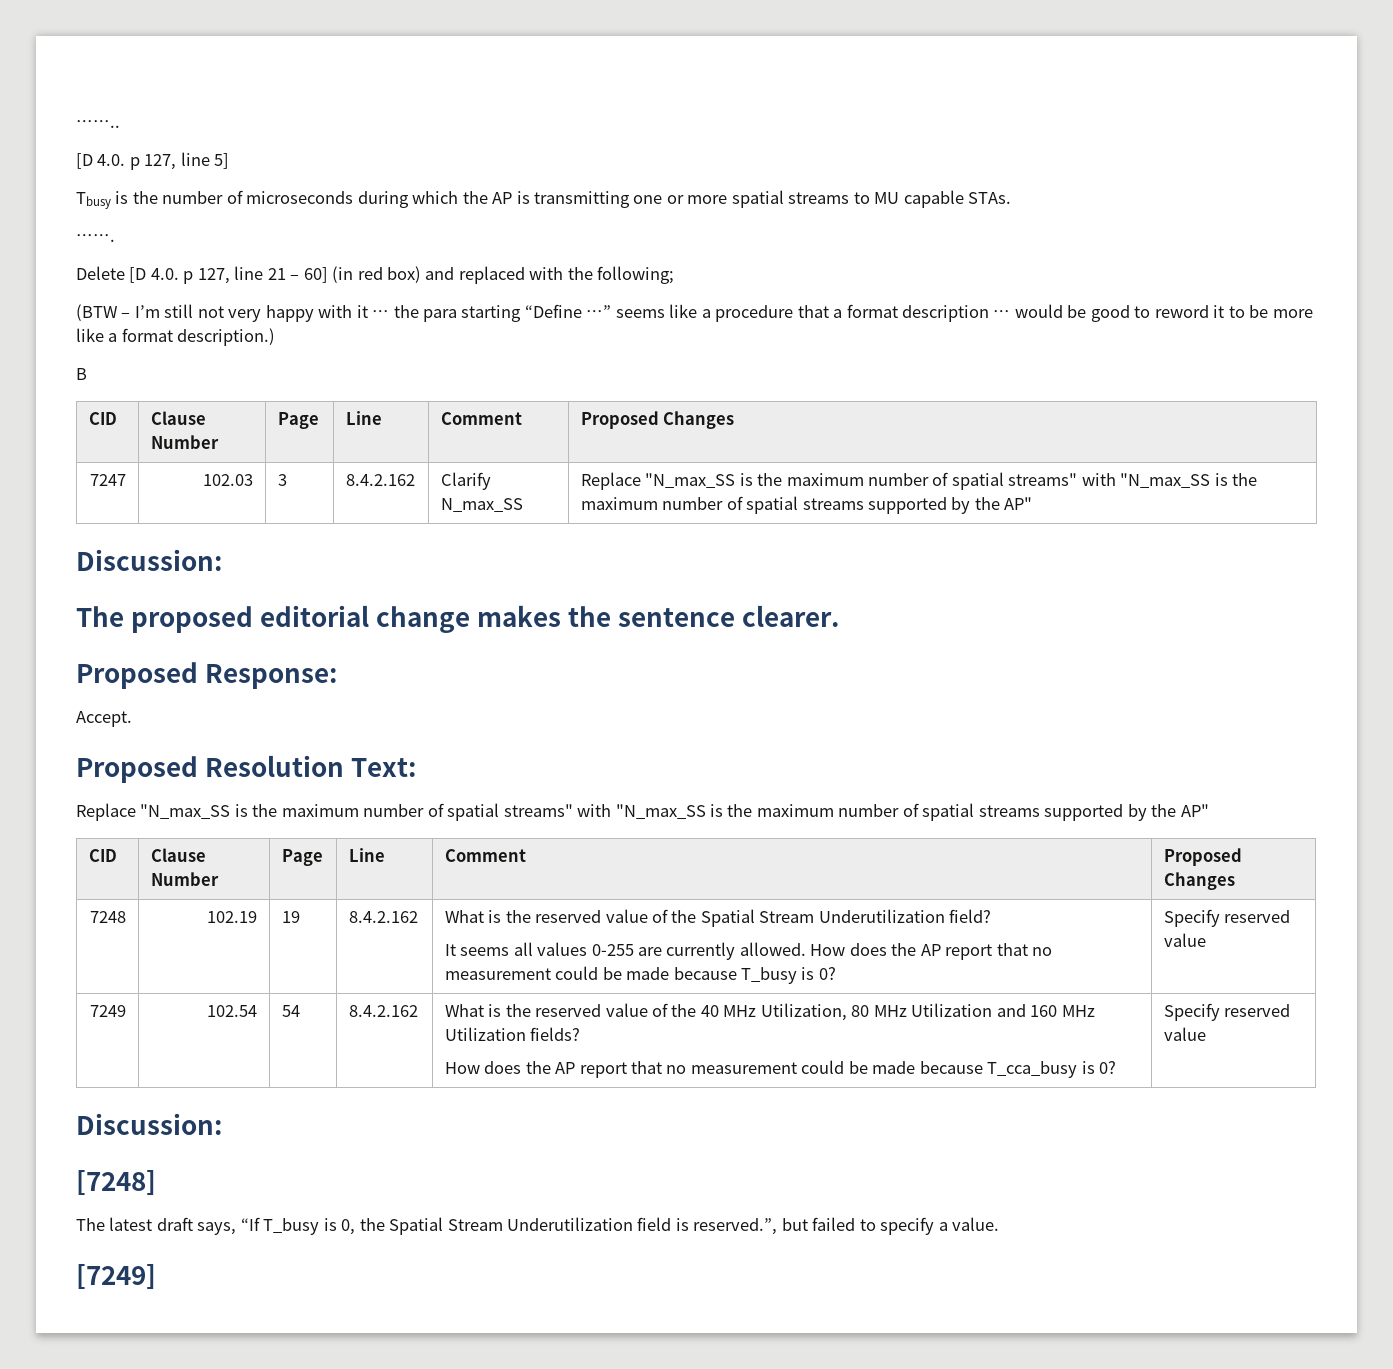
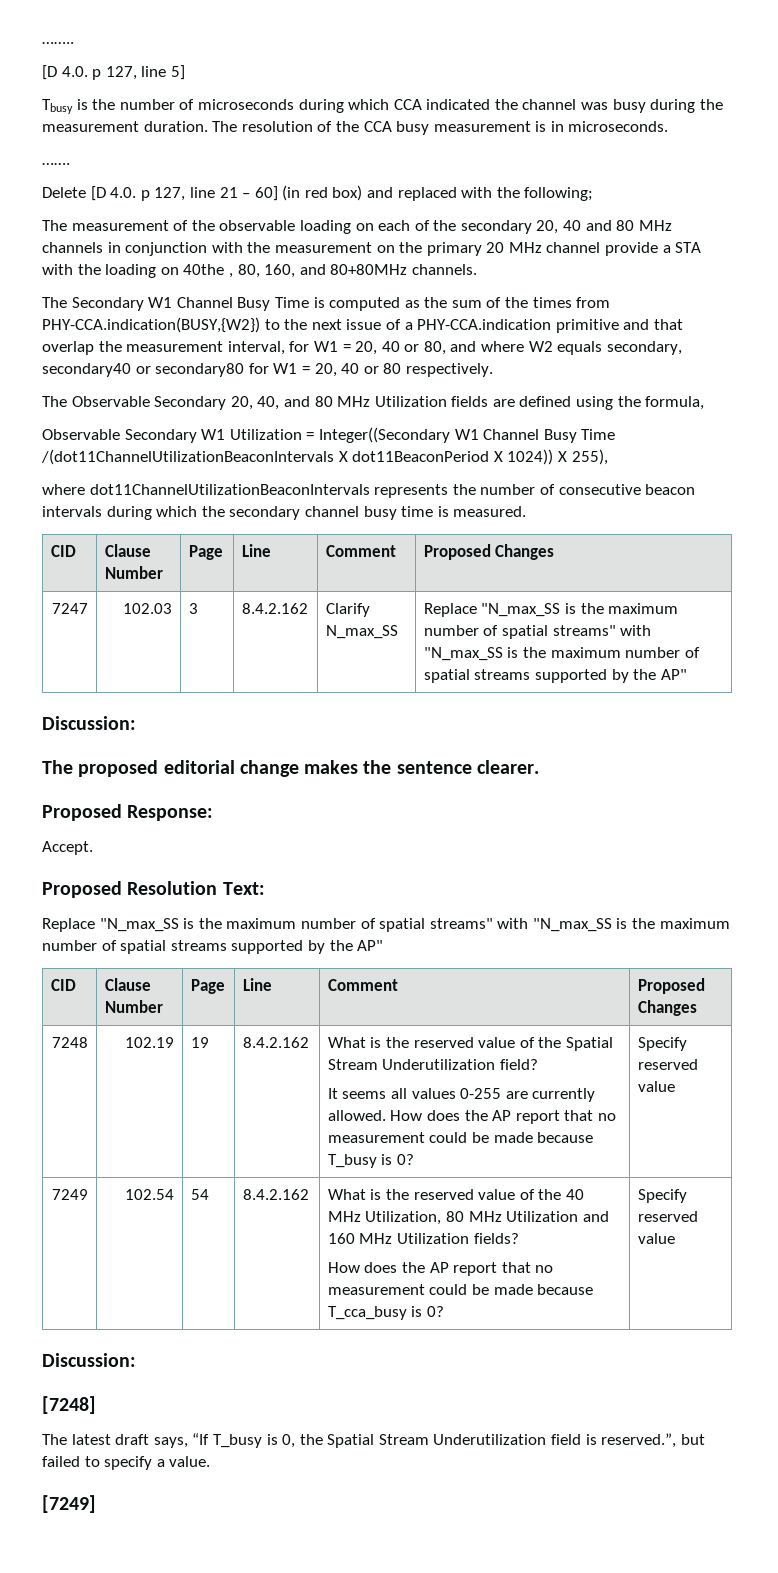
- Tbusy is the number of microseconds during which the AP is transmitting one or more spatial streams to MU capable STAs.
+ Tbusy is the number of microseconds during which CCA indicated the channel was busy during the measurement duration. The resolution of the CCA busy measurement is in microseconds.
- (BTW – I’m still not very happy with it … the para starting “Define …” seems like a procedure that a format description … would be good to reword it to be more like a format description.)
- B
+ The measurement of the observable loading on each of the secondary 20, 40 and 80 MHz channels in conjunction with the measurement on the primary 20 MHz channel provide a STA with the loading on 40the , 80, 160, and 80+80MHz channels.
+ The Secondary W1 Channel Busy Time is computed as the sum of the times from PHY-CCA.indication(BUSY,{W2}) to the next issue of a PHY-CCA.indication primitive and that overlap the measurement interval, for W1 = 20, 40 or 80, and where W2 equals secondary, secondary40 or secondary80 for W1 = 20, 40 or 80 respectively.
+ The Observable Secondary 20, 40, and 80 MHz Utilization fields are defined using the formula,
+ Observable Secondary W1 Utilization = Integer((Secondary W1 Channel Busy Time /(dot11ChannelUtilizationBeaconIntervals X dot11BeaconPeriod X 1024)) X 255),
+ where dot11ChannelUtilizationBeaconIntervals represents the number of consecutive beacon intervals during which the secondary channel busy time is measured.

